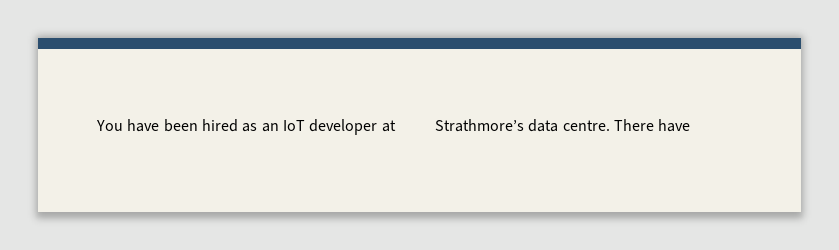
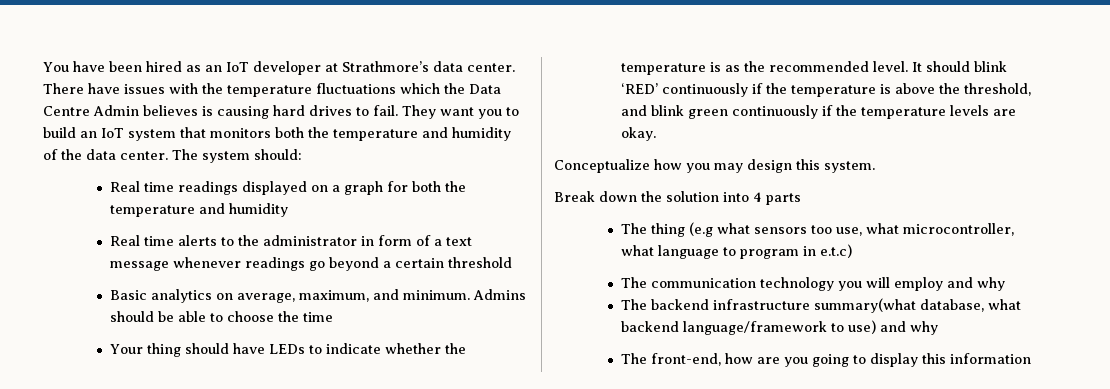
- You have been hired as an IoT developer at Strathmore’s data centre.
+ You have been hired as an IoT developer at Strathmore’s data center.
- There have
+ There have issues with the temperature fluctuations which the Data Centre Admin believes is causing hard drives to fail. They want you to build an IoT system that monitors both the temperature and humidity of the data center. The system should:
+ Real time readings displayed on a graph for both the temperature and humidity
+ Real time alerts to the administrator in form of a text message whenever readings go beyond a certain threshold
+ Basic analytics on average, maximum, and minimum. Admins should be able to choose the time
+ Your thing should have LEDs to indicate whether the temperature is as the recommended level. It should blink ‘RED’ continuously if the temperature is above the threshold, and blink green continuously if the temperature levels are okay.
+ Conceptualize how you may design this system.
+ Break down the solution into 4 parts
+ The thing (e.g what sensors too use, what microcontroller, what language to program in e.t.c)
+ The communication technology you will employ and why
+ The backend infrastructure summary(what database, what backend language/framework to use) and why
+ The front-end, how are you going to display this information

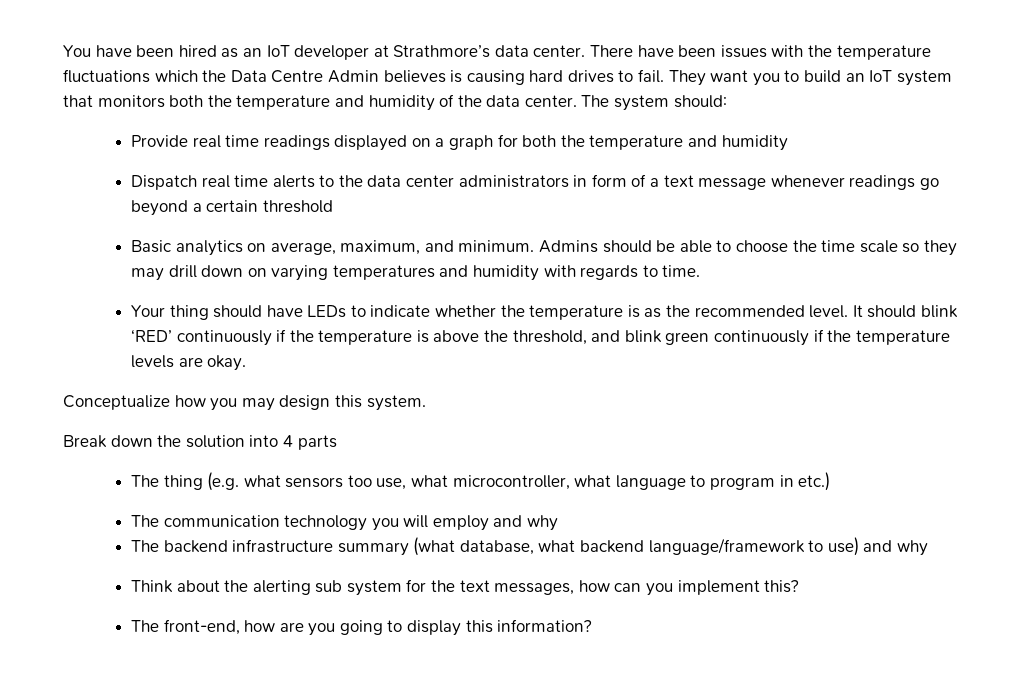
- There have issues with the temperature fluctuations which the Data Centre Admin believes is causing hard drives to fail.
+ There have been issues with the temperature fluctuations which the Data Centre Admin believes is causing hard drives to fail.
- Real time readings displayed on a graph for both the temperature and humidity
+ Provide real time readings displayed on a graph for both the temperature and humidity
- Real time alerts to the administrator in form of a text message whenever readings go beyond a certain threshold
+ Dispatch real time alerts to the data center administrators in form of a text message whenever readings go beyond a certain threshold
- Admins should be able to choose the time
+ Admins should be able to choose the time scale so they may drill down on varying temperatures and humidity with regards to time.
- The thing (e.g what sensors too use, what microcontroller, what language to program in e.t.c)
+ The thing (e.g. what sensors too use, what microcontroller, what language to program in etc.)
- The backend infrastructure summary(what database, what backend language/framework to use) and why
+ The backend infrastructure summary (what database, what backend language/framework to use) and why
+ Think about the alerting sub system for the text messages, how can you implement this?
- The front-end, how are you going to display this information
+ The front-end, how are you going to display this information?

